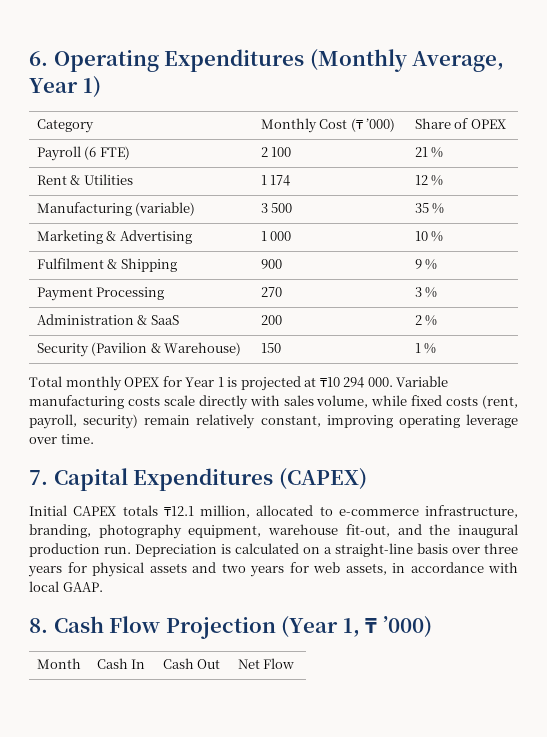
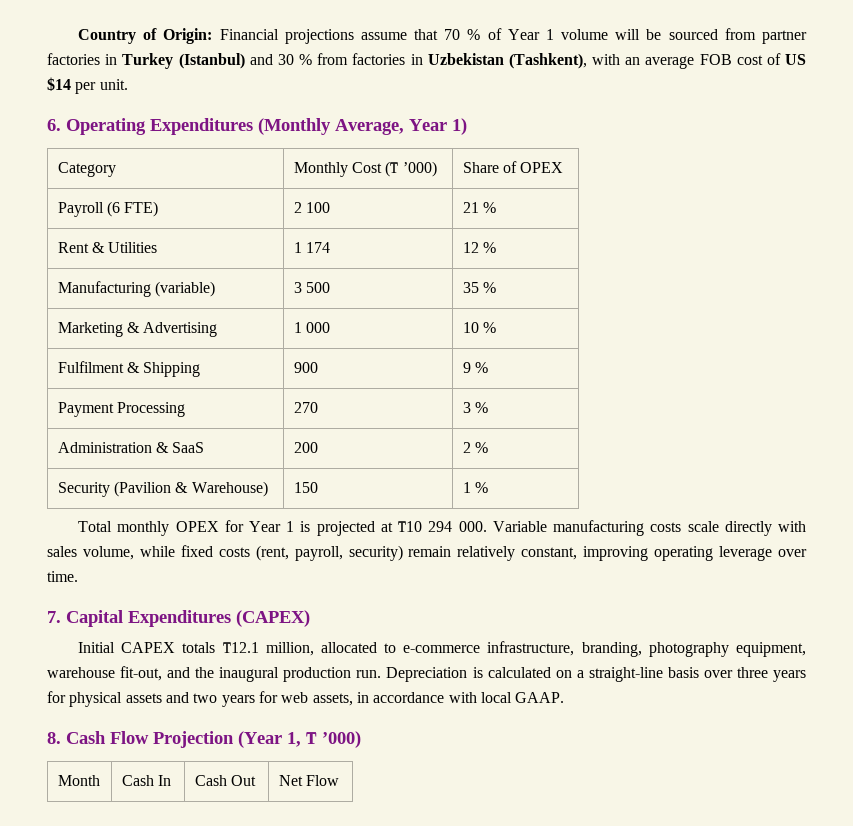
+ Country of Origin: Financial projections assume that 70 % of Year 1 volume will be sourced from partner factories in Turkey (Istanbul) and 30 % from factories in Uzbekistan (Tashkent), with an average FOB cost of US $14 per unit.

